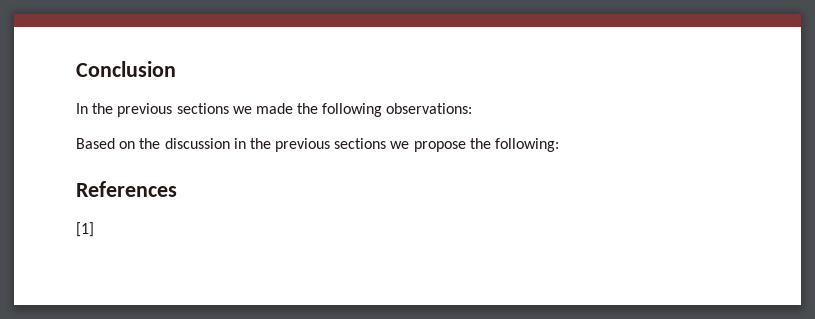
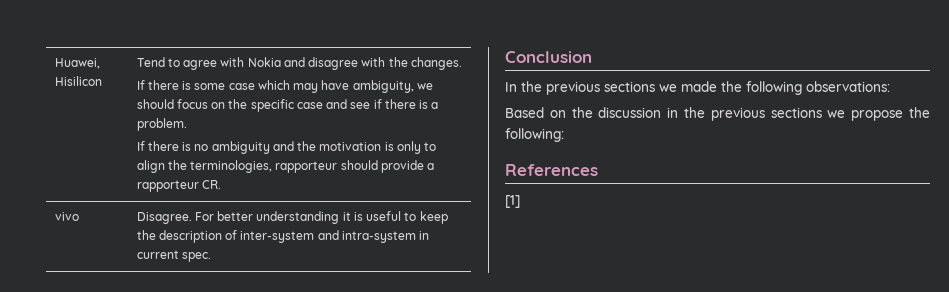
+ Huawei, Hisilicon | Tend to agree with Nokia and disagree with the changes.
+ If there is some case which may have ambiguity, we should focus on the specific case and see if there is a problem.
+ If there is no ambiguity and the motivation is only to align the terminologies, rapporteur should provide a rapporteur CR.
+ vivo | Disagree. For better understanding it is useful to keep the description of inter-system and intra-system in current spec.

